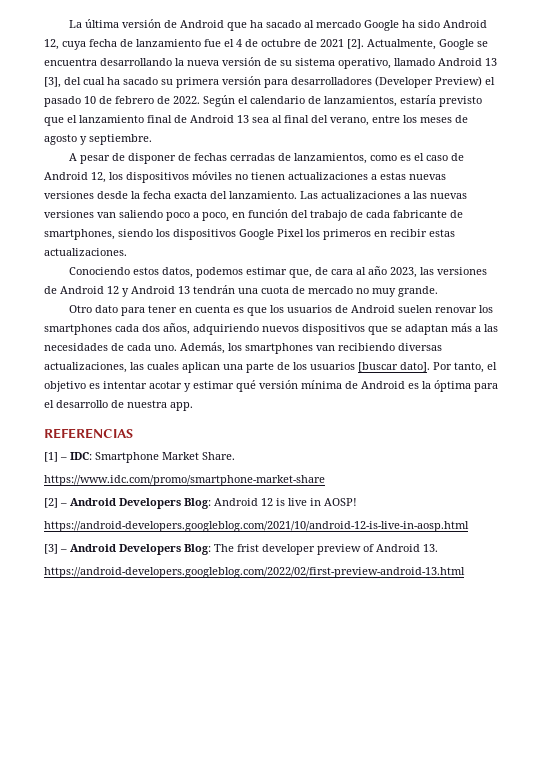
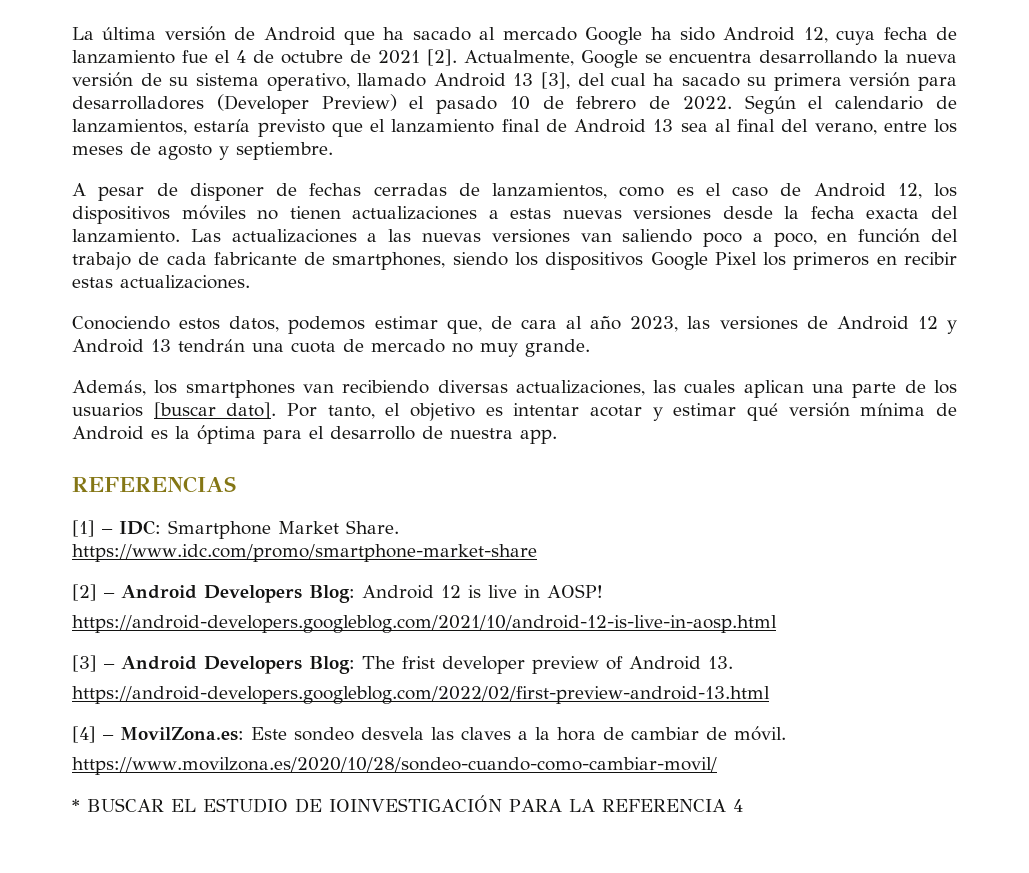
- Otro dato para tener en cuenta es que los usuarios de Android suelen renovar los smartphones cada dos años, adquiriendo nuevos dispositivos que se adaptan más a las necesidades de cada uno.
+ [4] – MovilZona.es: Este sondeo desvela las claves a la hora de cambiar de móvil.
+ https://www.movilzona.es/2020/10/28/sondeo-cuando-como-cambiar-movil/
+ * BUSCAR EL ESTUDIO DE IOINVESTIGACIÓN PARA LA REFERENCIA 4

